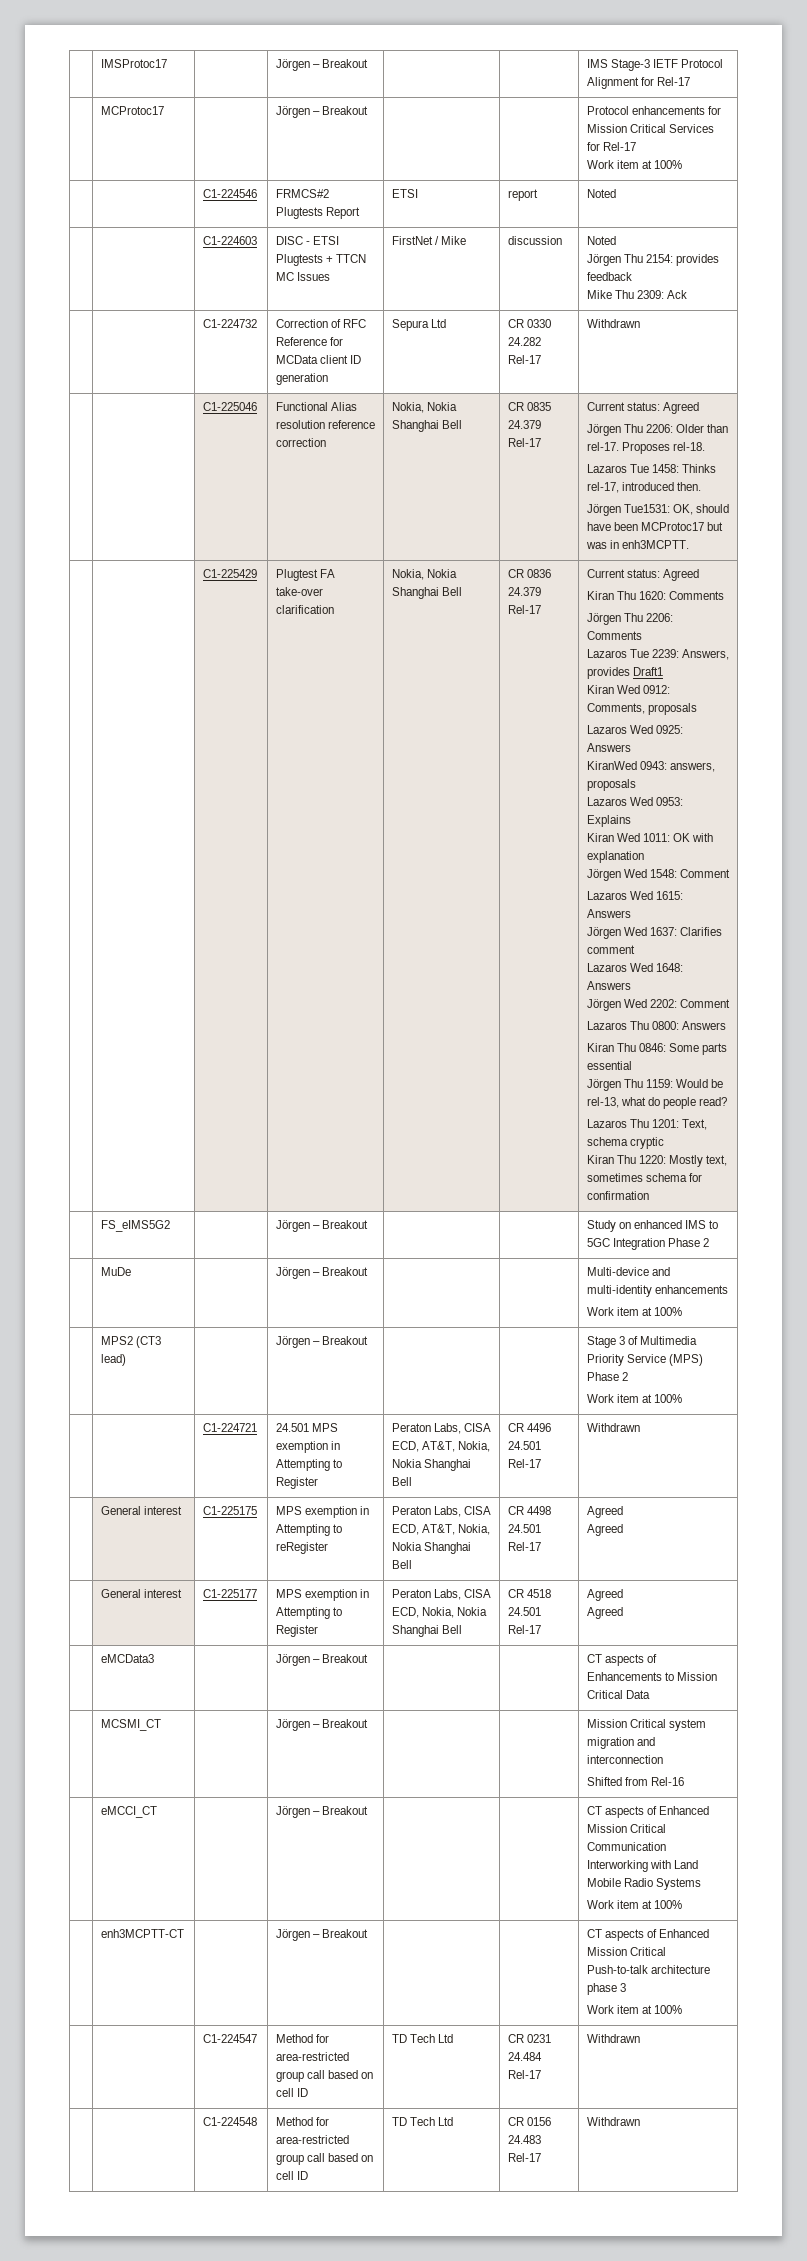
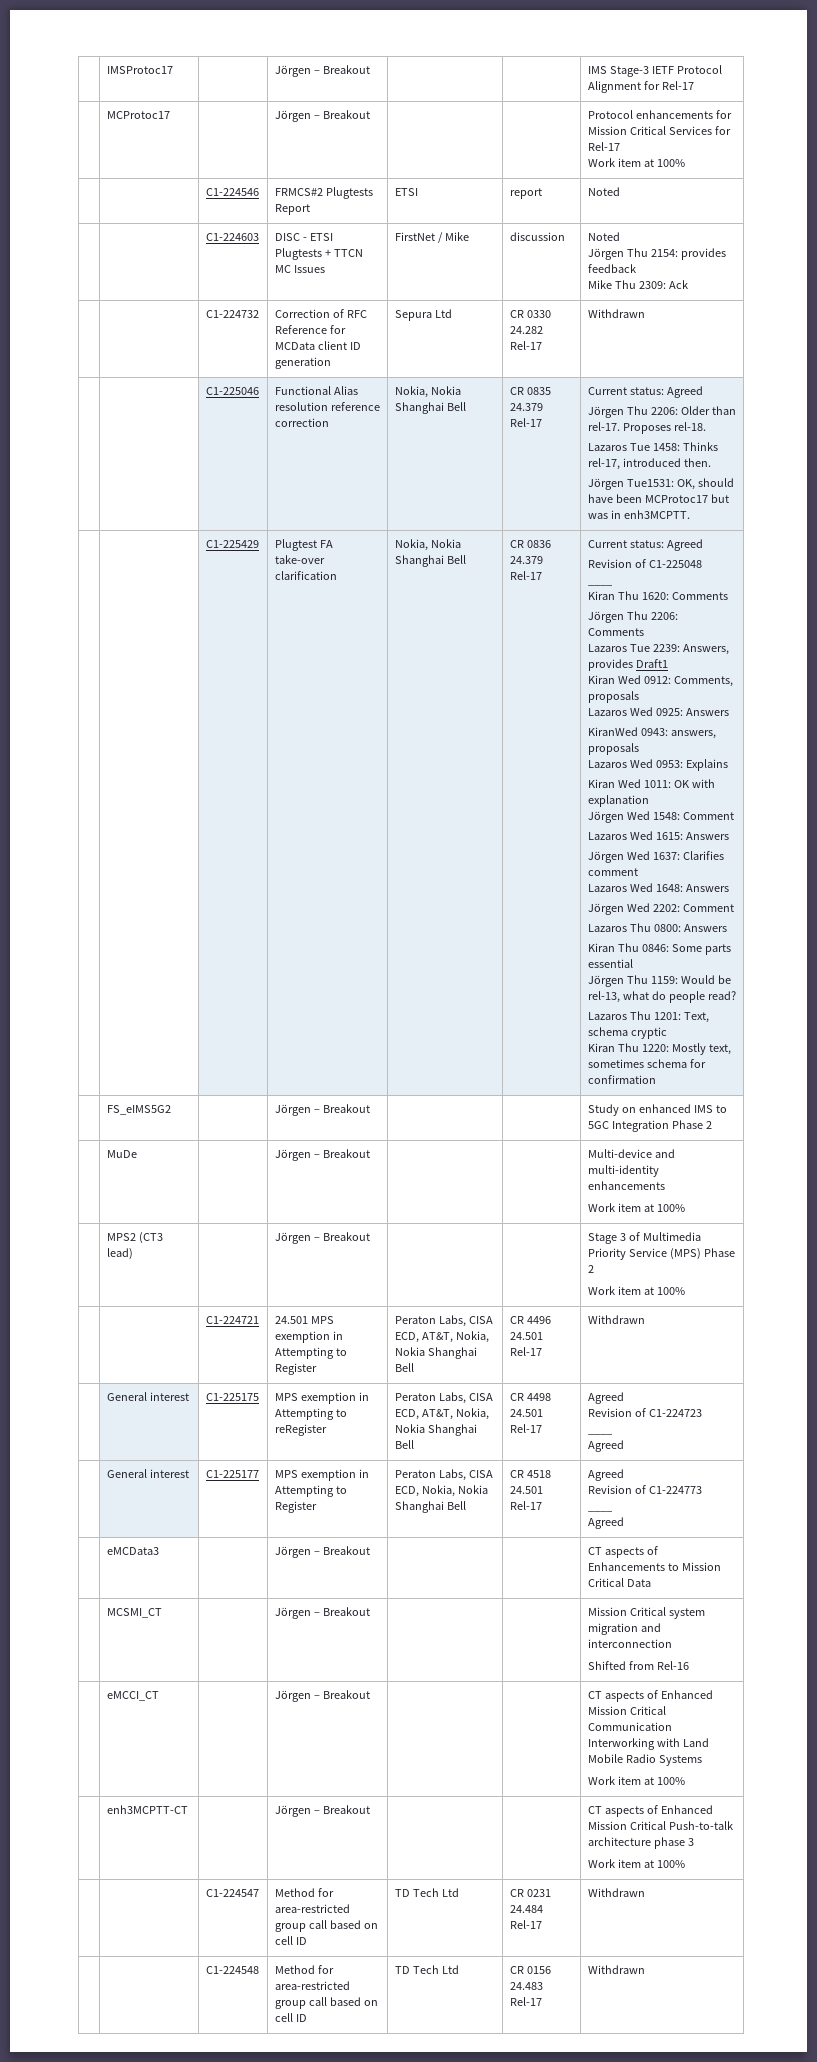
+ Revision of C1-225048
+ ____
  | General interest | C1-225175 | MPS exemption in Attempting to reRegister | Peraton Labs, CISA ECD, AT&T, Nokia, Nokia Shanghai Bell | CR 4498 24.501 Rel-17 | Agreed
+ Revision of C1-224723
+ ____
  | General interest | C1-225177 | MPS exemption in Attempting to Register | Peraton Labs, CISA ECD, Nokia, Nokia Shanghai Bell | CR 4518 24.501 Rel-17 | Agreed
+ Revision of C1-224773
+ ____

